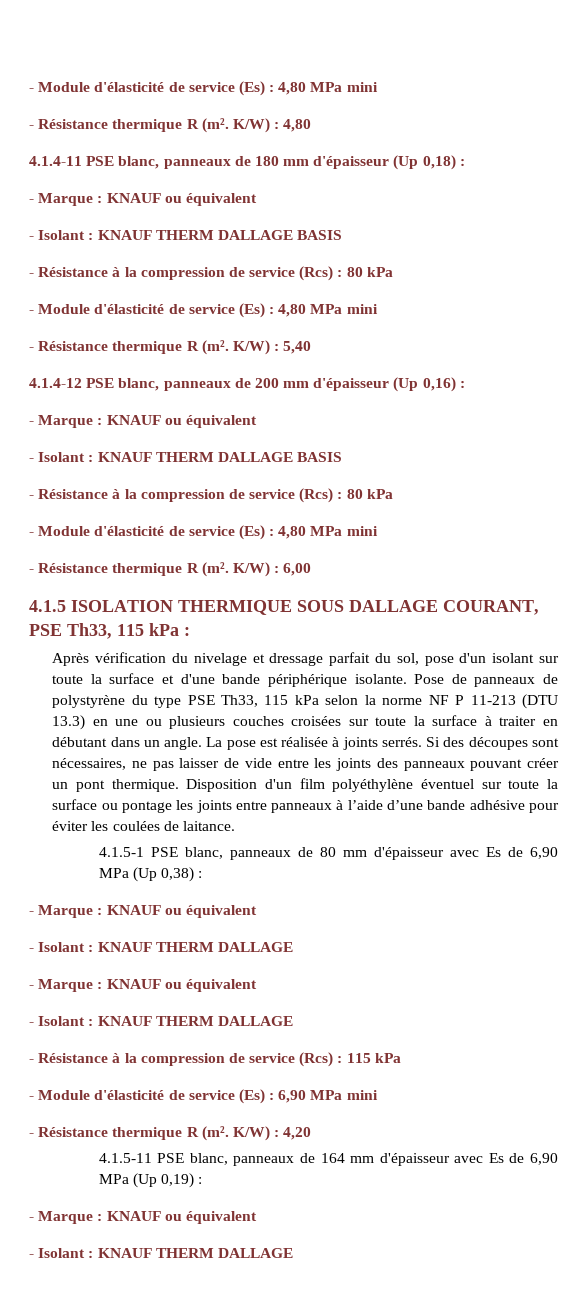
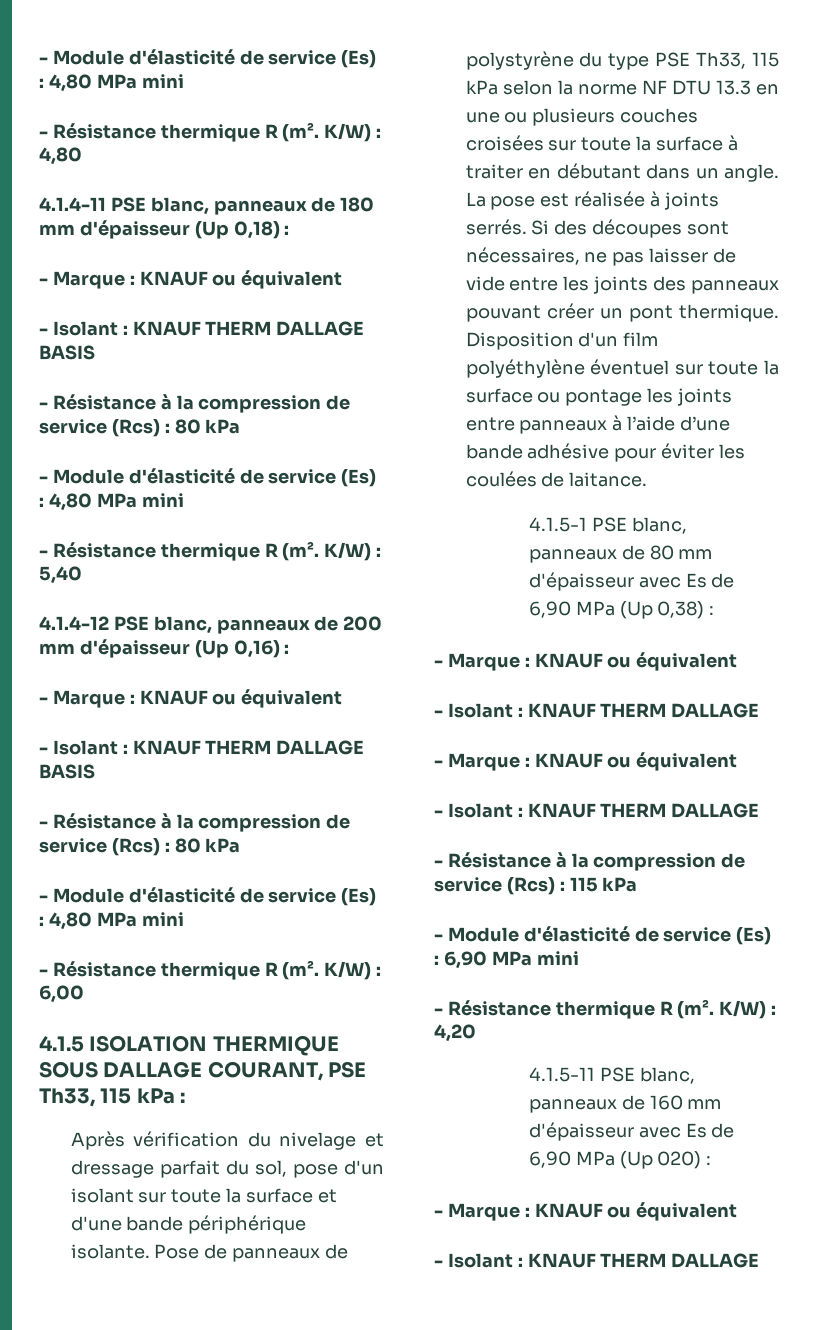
- Pose de panneaux de polystyrène du type PSE Th33, 115 kPa selon la norme NF P 11-213 (DTU 13.3) en une ou plusieurs couches croisées sur toute la surface à traiter en débutant dans un angle.
+ Pose de panneaux de polystyrène du type PSE Th33, 115 kPa selon la norme NF DTU 13.3 en une ou plusieurs couches croisées sur toute la surface à traiter en débutant dans un angle.
- 4.1.5-11 PSE blanc, panneaux de 164 mm d'épaisseur avec Es de 6,90 MPa (Up 0,19) :
+ 4.1.5-11 PSE blanc, panneaux de 160 mm d'épaisseur avec Es de 6,90 MPa (Up 020) :

